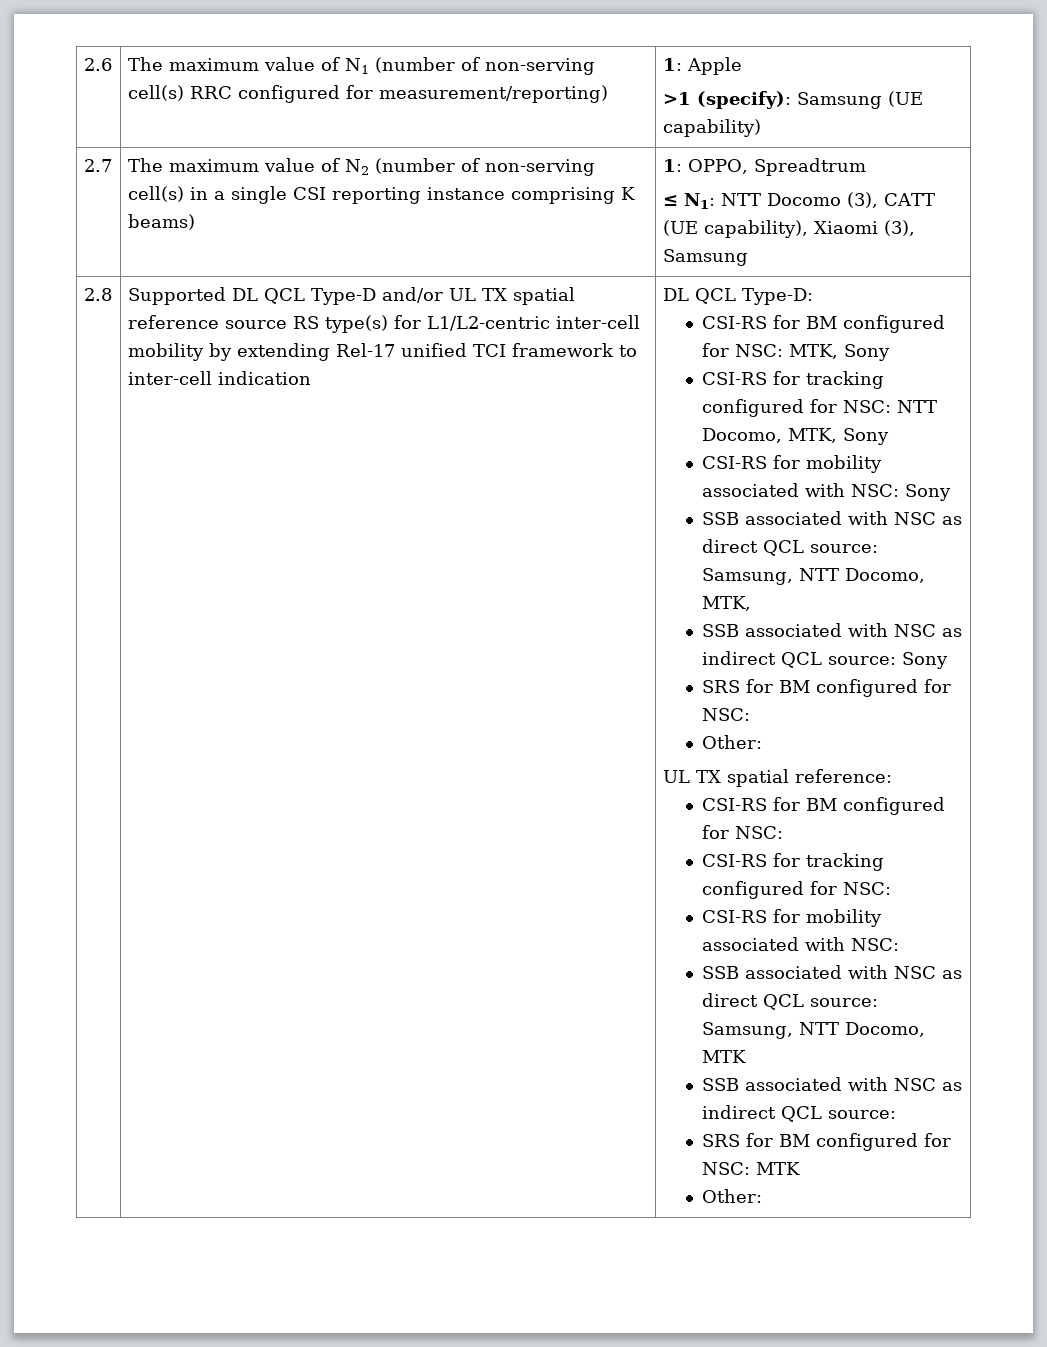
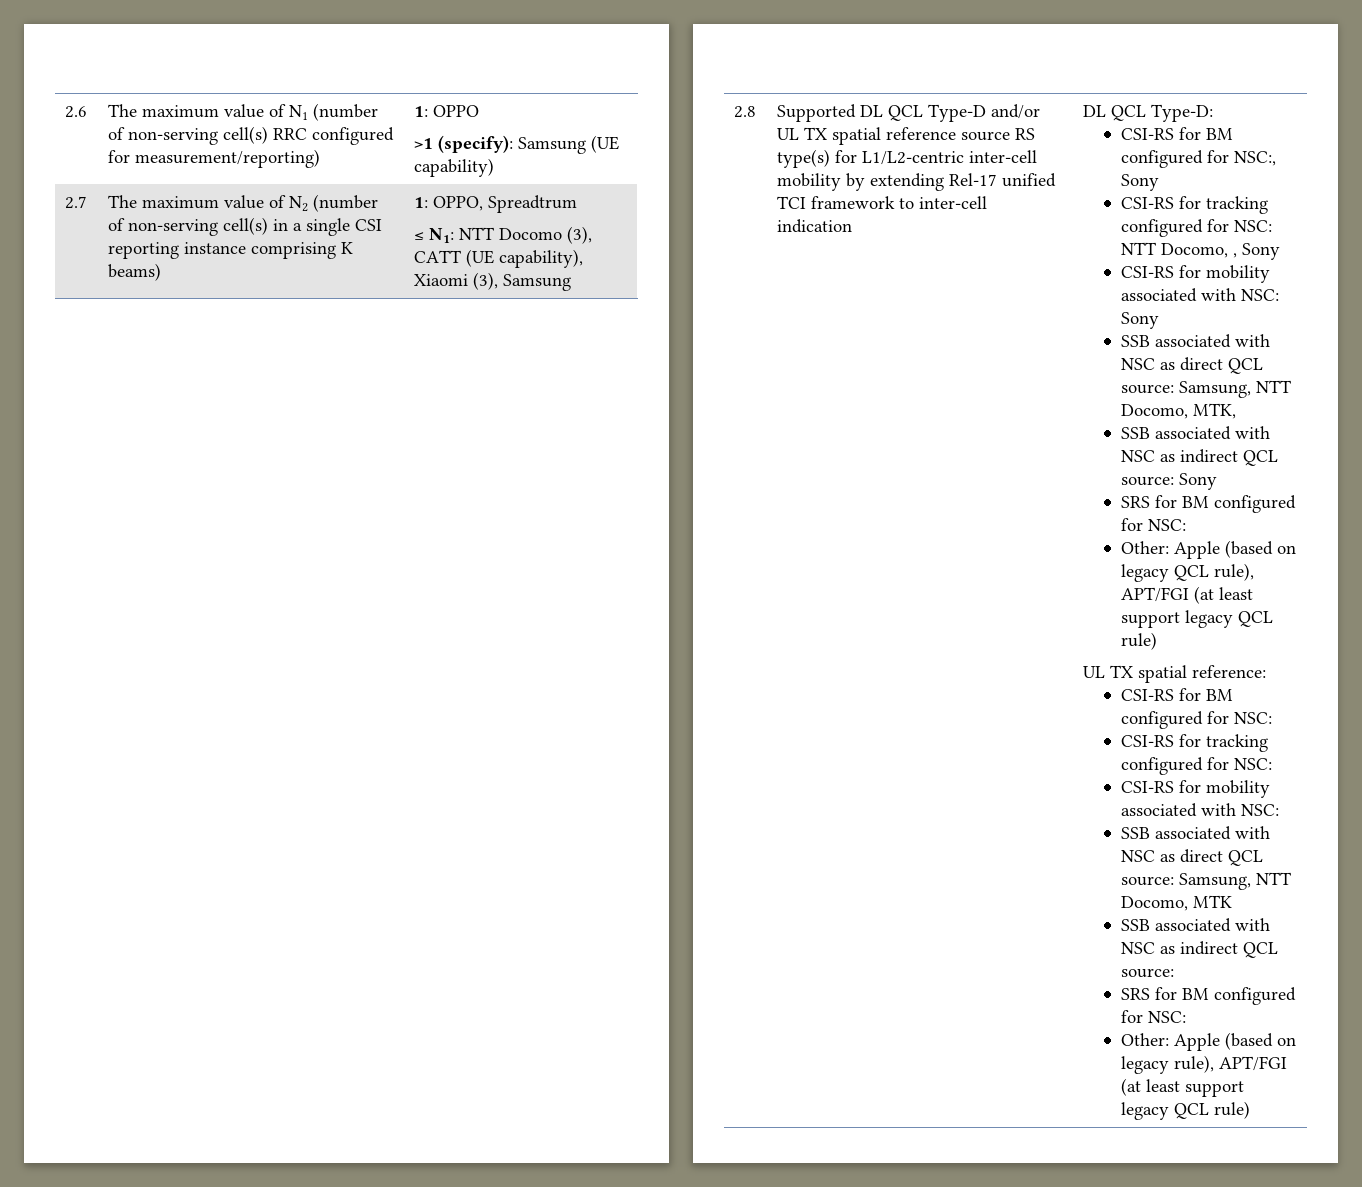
- 2.6 | The maximum value of N1 (number of non-serving cell(s) RRC configured for measurement/reporting) | 1: Apple
+ 2.6 | The maximum value of N1 (number of non-serving cell(s) RRC configured for measurement/reporting) | 1: OPPO
- CSI-RS for BM configured for NSC: MTK, Sony
+ CSI-RS for BM configured for NSC:, Sony
- CSI-RS for tracking configured for NSC: NTT Docomo, MTK, Sony
+ CSI-RS for tracking configured for NSC: NTT Docomo, , Sony
  SSB associated with NSC as indirect QCL source: Sony
  SRS for BM configured for NSC:
- Other:
+ Other: Apple (based on legacy QCL rule), APT/FGI (at least support legacy QCL rule)
  SSB associated with NSC as direct QCL source: Samsung, NTT Docomo, MTK
  SSB associated with NSC as indirect QCL source:
- SRS for BM configured for NSC: MTK
- Other:
+ SRS for BM configured for NSC:
+ Other: Apple (based on legacy rule), APT/FGI (at least support legacy QCL rule)

